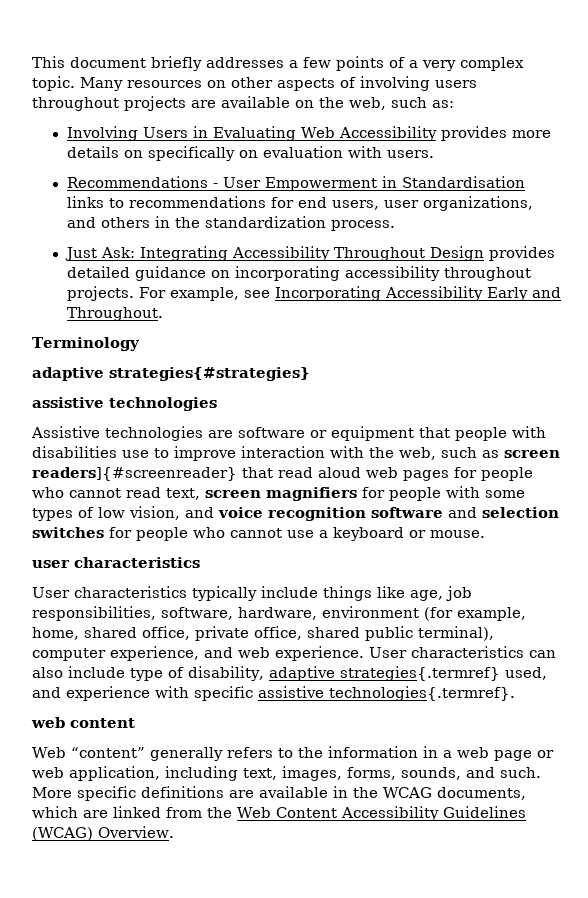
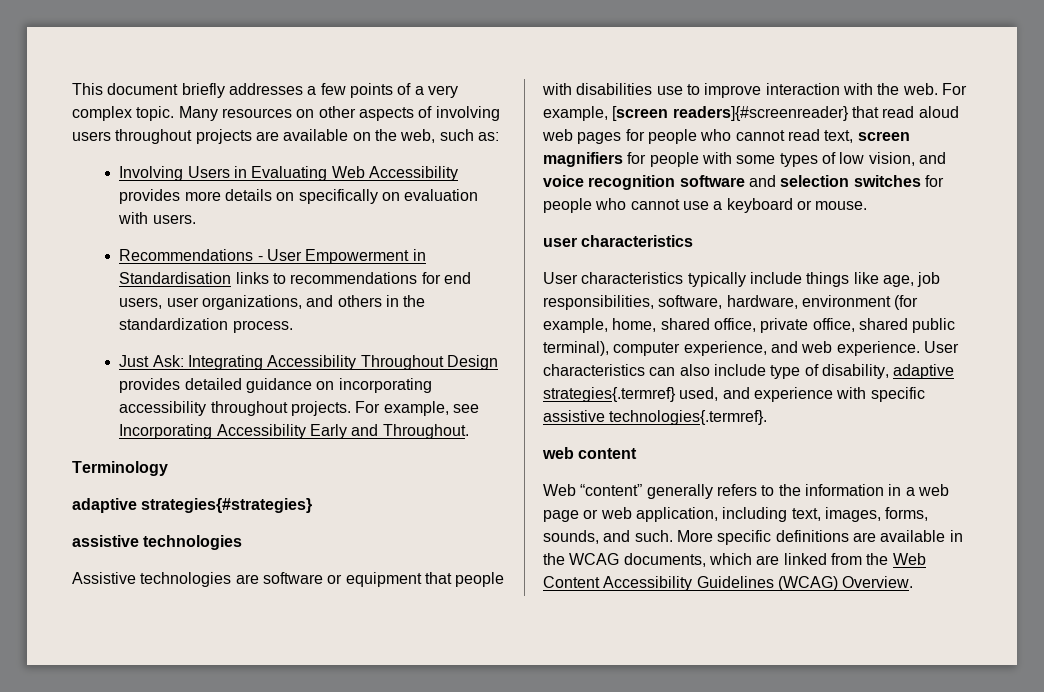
- Assistive technologies are software or equipment that people with disabilities use to improve interaction with the web, such as screen readers]{#screenreader} that read aloud web pages for people who cannot read text, screen magnifiers for people with some types of low vision, and voice recognition software and selection switches for people who cannot use a keyboard or mouse.
+ Assistive technologies are software or equipment that people with disabilities use to improve interaction with the web. For example, [screen readers]{#screenreader} that read aloud web pages for people who cannot read text, screen magnifiers for people with some types of low vision, and voice recognition software and selection switches for people who cannot use a keyboard or mouse.

